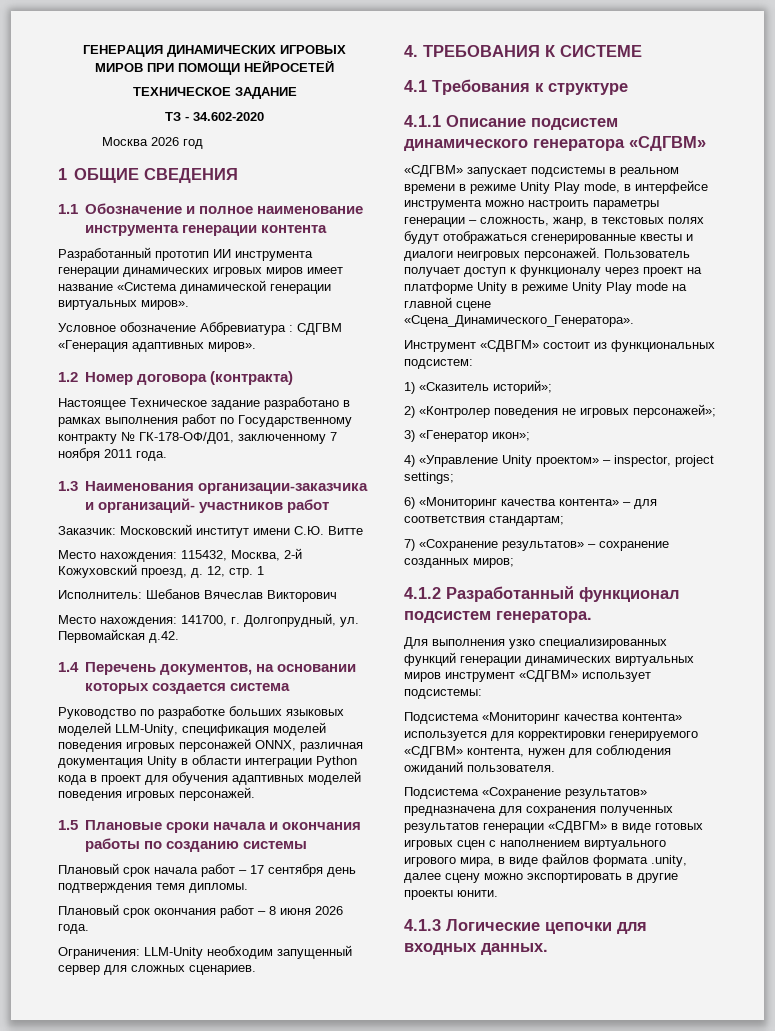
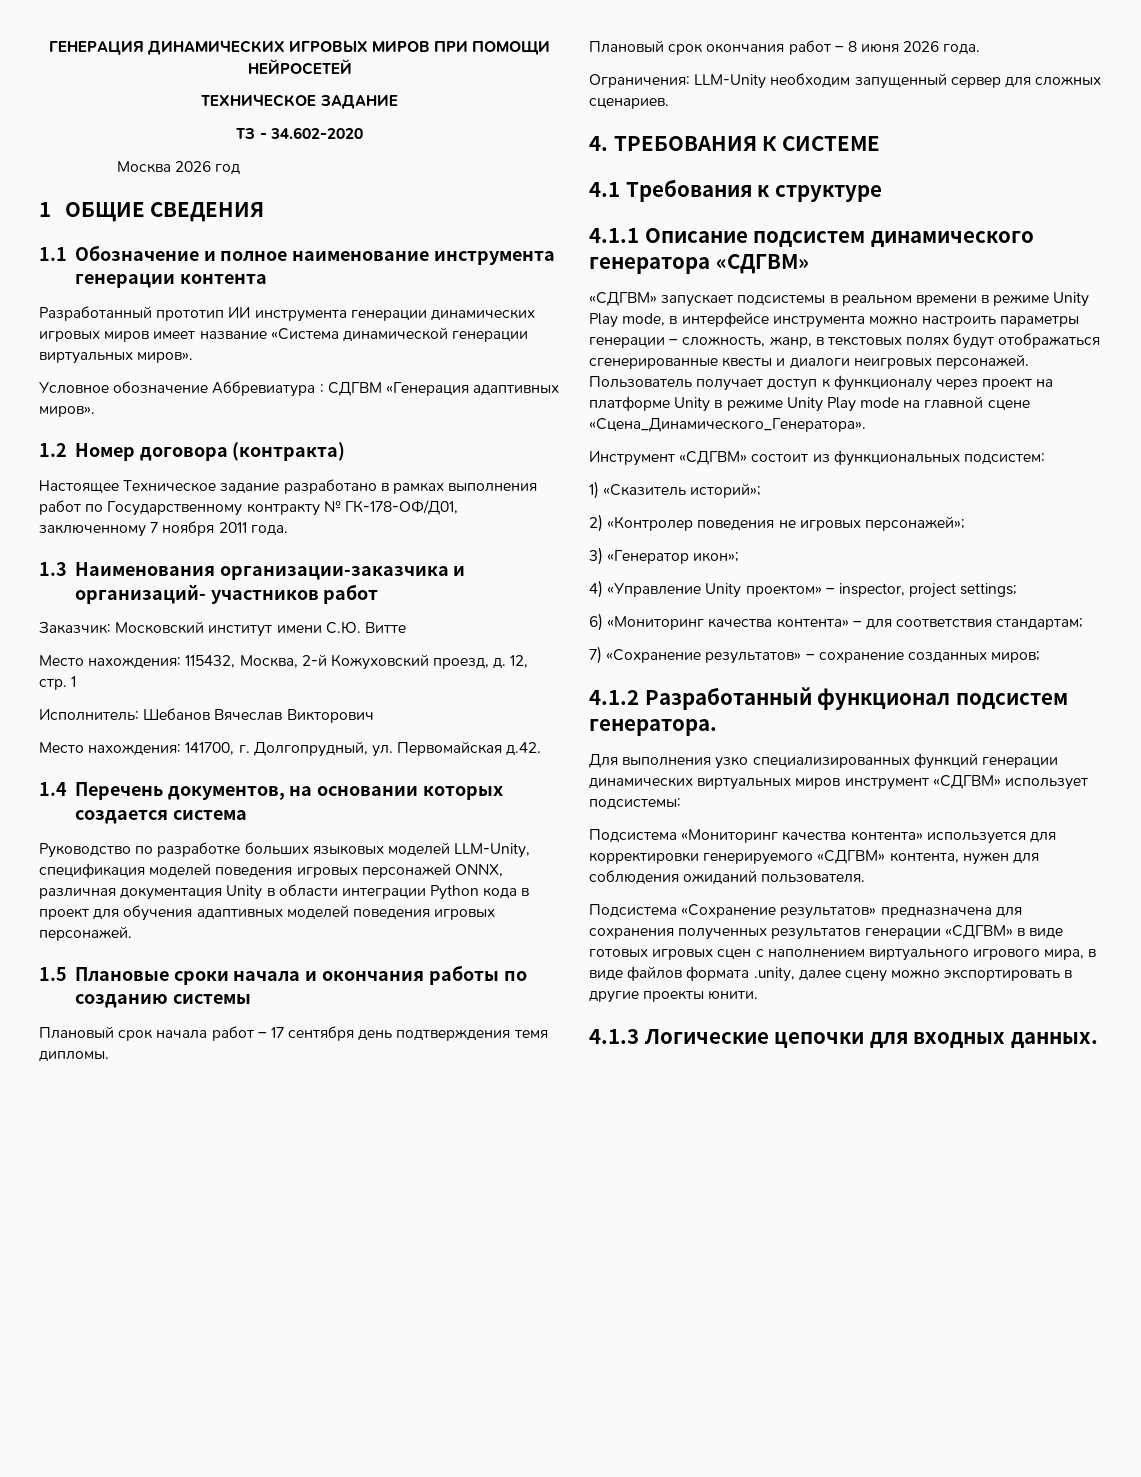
- Инструмент «СДВГМ» состоит из функциональных подсистем:
+ Инструмент «СДГВМ» состоит из функциональных подсистем:
- Подсистема «Сохранение результатов» предназначена для сохранения полученных результатов генерации «СДВГМ» в виде готовых игровых сцен с наполнением виртуального игрового мира, в виде файлов формата .unity, далее сцену можно экспортировать в другие проекты юнити.
+ Подсистема «Сохранение результатов» предназначена для сохранения полученных результатов генерации «СДГВМ» в виде готовых игровых сцен с наполнением виртуального игрового мира, в виде файлов формата .unity, далее сцену можно экспортировать в другие проекты юнити.

